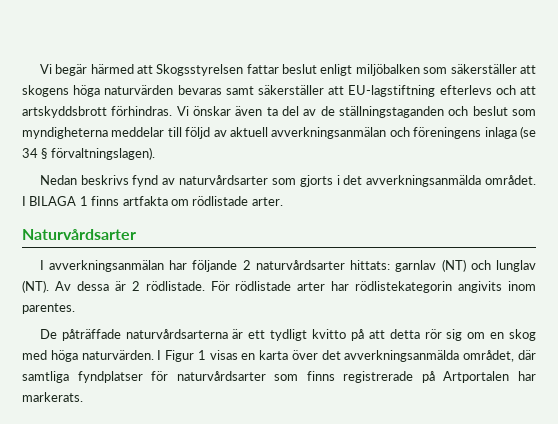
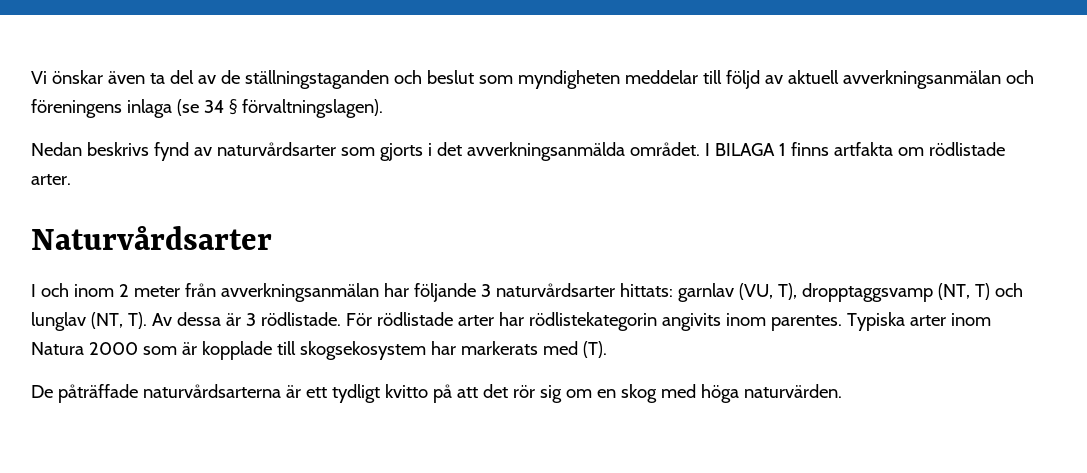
- Vi begär härmed att Skogsstyrelsen fattar beslut enligt miljöbalken som säkerställer att skogens höga naturvärden bevaras samt säkerställer att EU-lagstiftning efterlevs och att artskyddsbrott förhindras. Vi önskar även ta del av de ställningstaganden och beslut som myndigheterna meddelar till följd av aktuell avverkningsanmälan och föreningens inlaga (se 34 § förvaltningslagen).
+ Vi önskar även ta del av de ställningstaganden och beslut som myndigheten meddelar till följd av aktuell avverkningsanmälan och föreningens inlaga (se 34 § förvaltningslagen).
- I avverkningsanmälan har följande 2 naturvårdsarter hittats: garnlav (NT) och lunglav (NT). Av dessa är 2 rödlistade.
+ I och inom 2 meter från avverkningsanmälan har följande 3 naturvårdsarter hittats: garnlav (VU, T), dropptaggsvamp (NT, T) och lunglav (NT, T). Av dessa är 3 rödlistade.
+ Typiska arter inom Natura 2000 som är kopplade till skogsekosystem har markerats med (T).
- De påträffade naturvårdsarterna är ett tydligt kvitto på att detta rör sig om en skog med höga naturvärden. I Figur 1 visas en karta över det avverkningsanmälda området, där samtliga fyndplatser för naturvårdsarter som finns registrerade på Artportalen har markerats.
+ De påträffade naturvårdsarterna är ett tydligt kvitto på att det rör sig om en skog med höga naturvärden.

